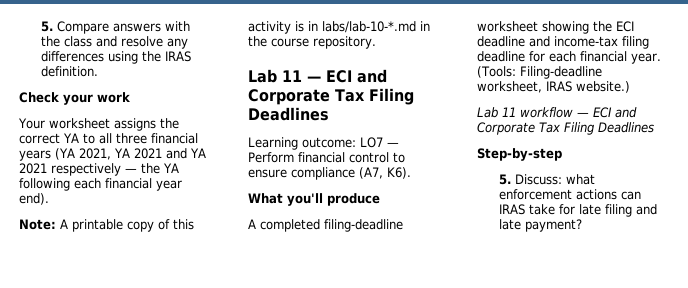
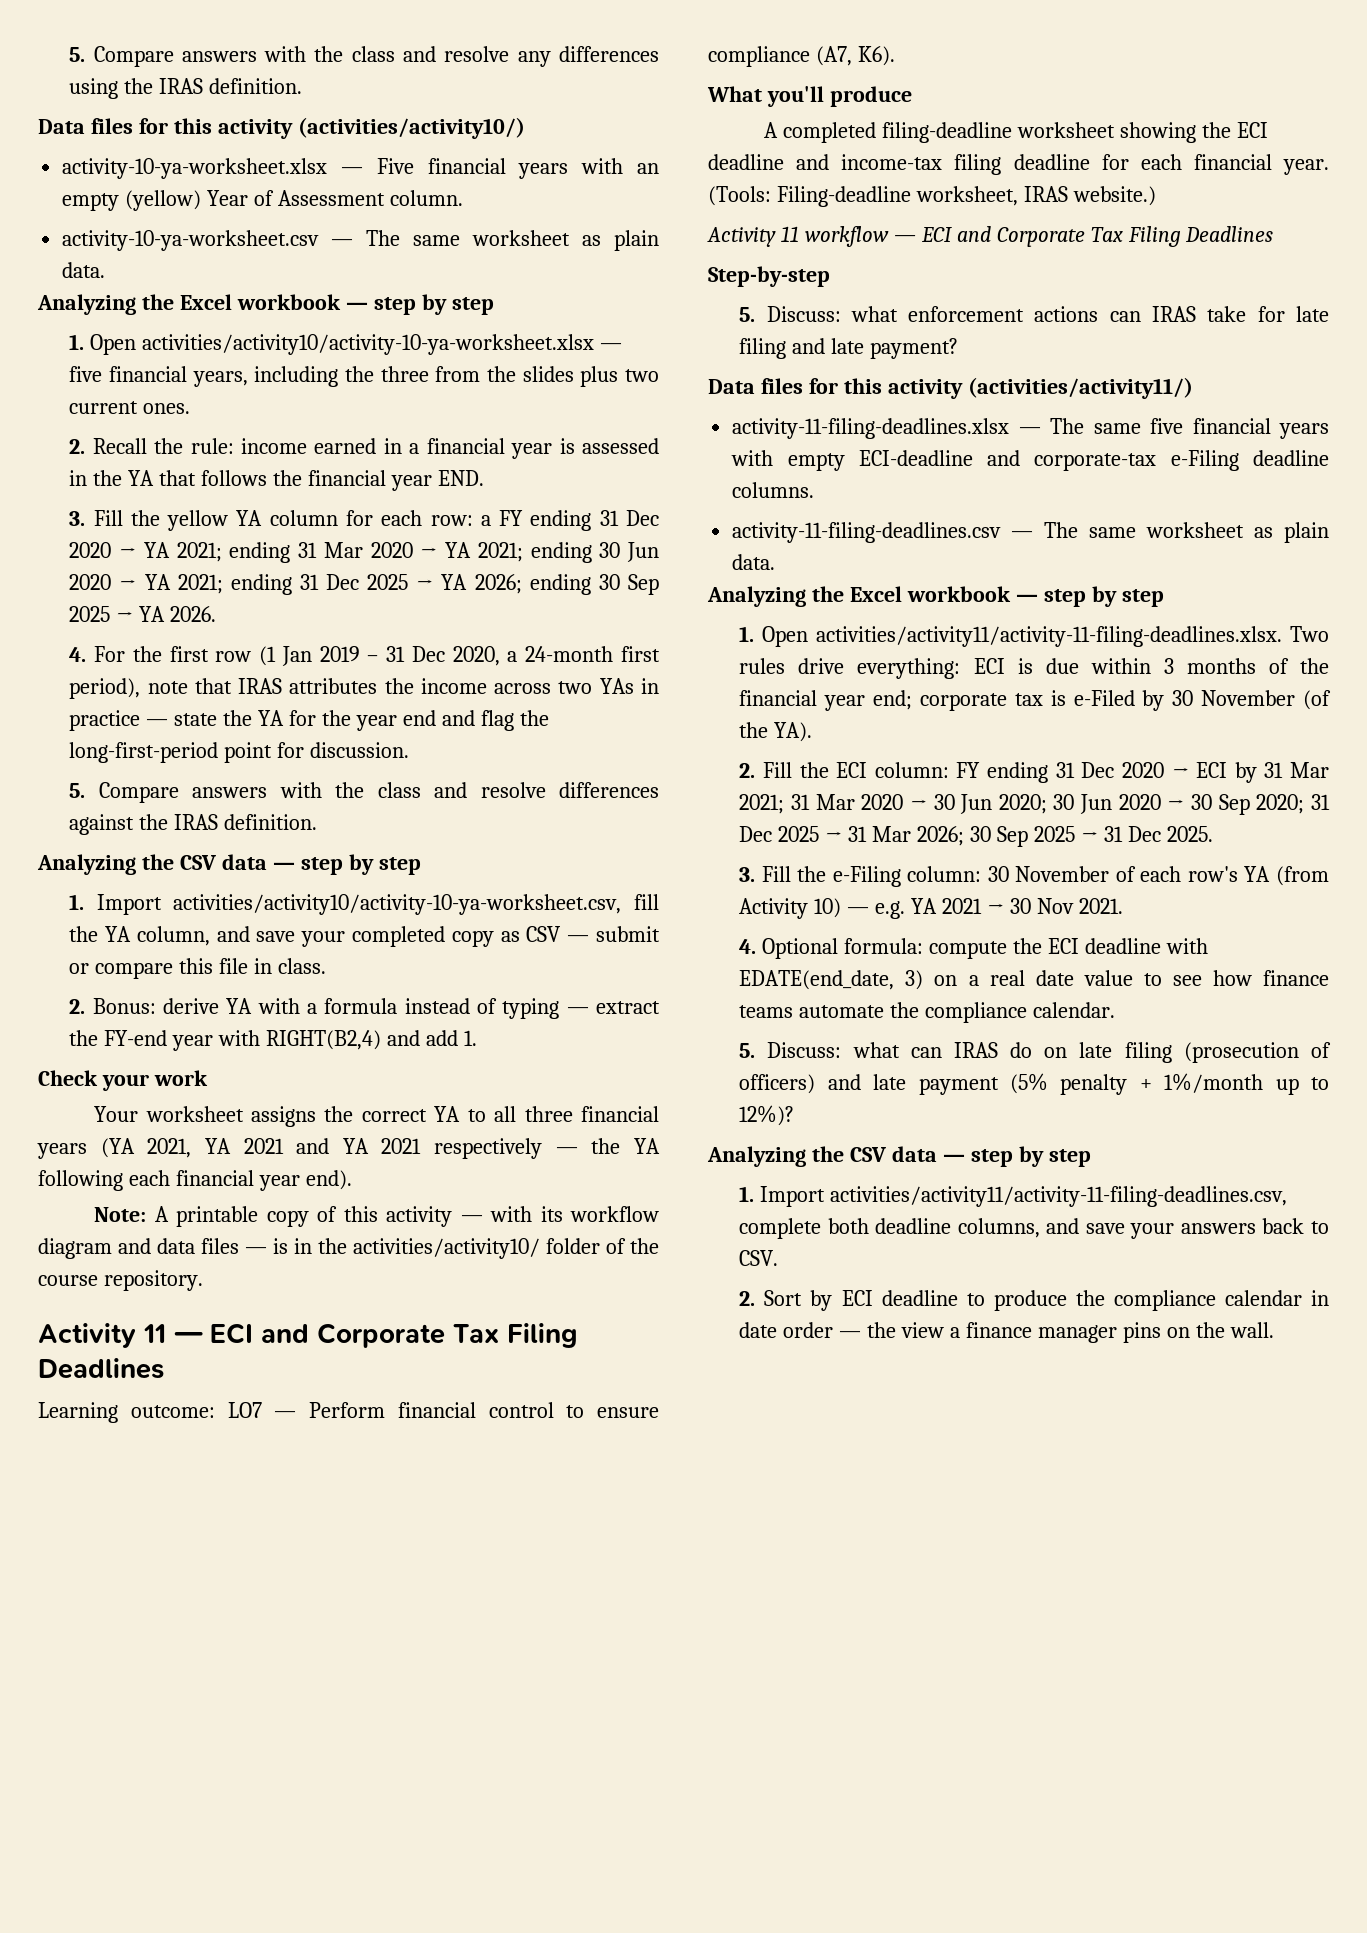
+ Data files for this activity (activities/activity10/)
+ activity-10-ya-worksheet.xlsx — Five financial years with an empty (yellow) Year of Assessment column.
+ activity-10-ya-worksheet.csv — The same worksheet as plain data.
+ Analyzing the Excel workbook — step by step
+ 1. Open activities/activity10/activity-10-ya-worksheet.xlsx — five financial years, including the three from the slides plus two current ones.
+ 2. Recall the rule: income earned in a financial year is assessed in the YA that follows the financial year END.
+ 3. Fill the yellow YA column for each row: a FY ending 31 Dec 2020 → YA 2021; ending 31 Mar 2020 → YA 2021; ending 30 Jun 2020 → YA 2021; ending 31 Dec 2025 → YA 2026; ending 30 Sep 2025 → YA 2026.
+ 4. For the first row (1 Jan 2019 – 31 Dec 2020, a 24-month first period), note that IRAS attributes the income across two YAs in practice — state the YA for the year end and flag the long-first-period point for discussion.
+ 5. Compare answers with the class and resolve differences against the IRAS definition.
+ Analyzing the CSV data — step by step
+ 1. Import activities/activity10/activity-10-ya-worksheet.csv, fill the YA column, and save your completed copy as CSV — submit or compare this file in class.
+ 2. Bonus: derive YA with a formula instead of typing — extract the FY-end year with RIGHT(B2,4) and add 1.
- Note: A printable copy of this activity is in labs/lab-10-*.md in the course repository.
+ Note: A printable copy of this activity — with its workflow diagram and data files — is in the activities/activity10/ folder of the course repository.
- Lab 11 — ECI and Corporate Tax Filing Deadlines
+ Activity 11 — ECI and Corporate Tax Filing Deadlines
- Lab 11 workflow — ECI and Corporate Tax Filing Deadlines
+ Activity 11 workflow — ECI and Corporate Tax Filing Deadlines
+ Data files for this activity (activities/activity11/)
+ activity-11-filing-deadlines.xlsx — The same five financial years with empty ECI-deadline and corporate-tax e-Filing deadline columns.
+ activity-11-filing-deadlines.csv — The same worksheet as plain data.
+ Analyzing the Excel workbook — step by step
+ 1. Open activities/activity11/activity-11-filing-deadlines.xlsx. Two rules drive everything: ECI is due within 3 months of the financial year end; corporate tax is e-Filed by 30 November (of the YA).
+ 2. Fill the ECI column: FY ending 31 Dec 2020 → ECI by 31 Mar 2021; 31 Mar 2020 → 30 Jun 2020; 30 Jun 2020 → 30 Sep 2020; 31 Dec 2025 → 31 Mar 2026; 30 Sep 2025 → 31 Dec 2025.
+ 3. Fill the e-Filing column: 30 November of each row's YA (from Activity 10) — e.g. YA 2021 → 30 Nov 2021.
+ 4. Optional formula: compute the ECI deadline with EDATE(end_date, 3) on a real date value to see how finance teams automate the compliance calendar.
+ 5. Discuss: what can IRAS do on late filing (prosecution of officers) and late payment (5% penalty + 1%/month up to 12%)?
+ Analyzing the CSV data — step by step
+ 1. Import activities/activity11/activity-11-filing-deadlines.csv, complete both deadline columns, and save your answers back to CSV.
+ 2. Sort by ECI deadline to produce the compliance calendar in date order — the view a finance manager pins on the wall.

